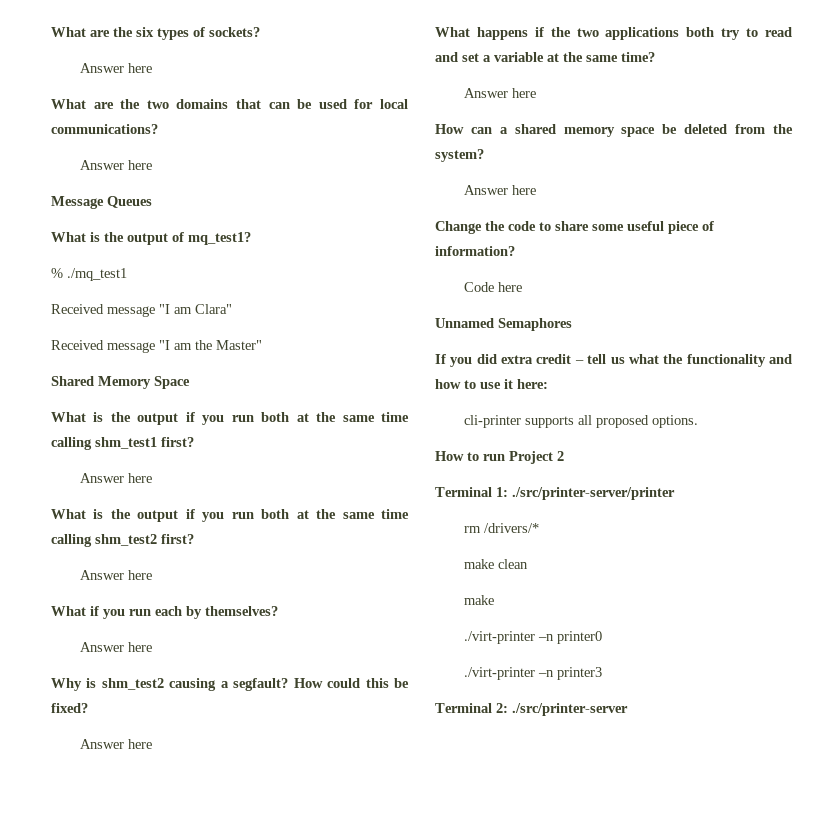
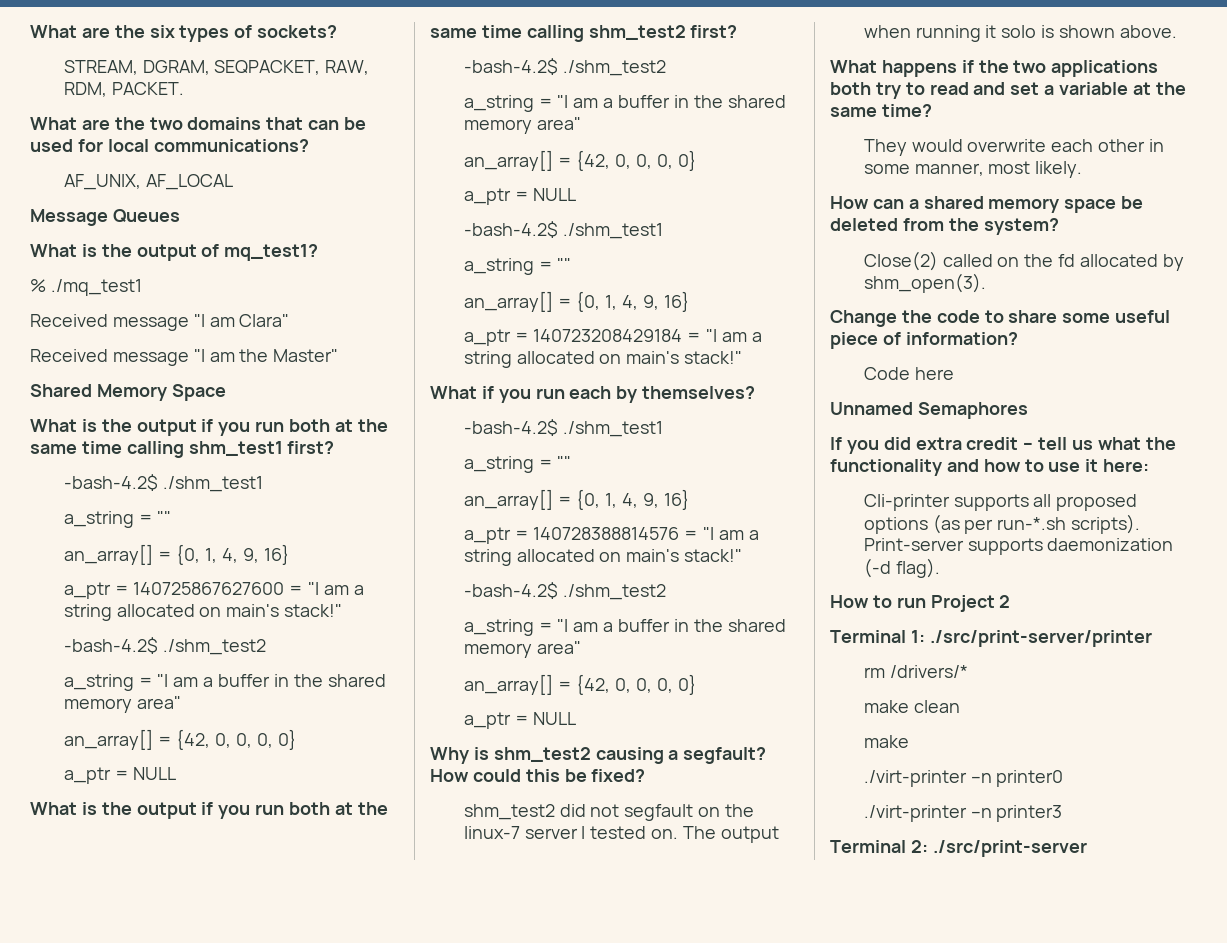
  What are the six types of sockets?
- Answer here
+ STREAM, DGRAM, SEQPACKET, RAW, RDM, PACKET.
  What are the two domains that can be used for local communications?
- Answer here
+ AF_UNIX, AF_LOCAL
  What is the output if you run both at the same time calling shm_test1 first?
- Answer here
+ -bash-4.2$ ./shm_test1
+ a_string = ""
+ an_array[] = {0, 1, 4, 9, 16}
+ a_ptr = 140725867627600 = "I am a string allocated on main's stack!"
+ -bash-4.2$ ./shm_test2
+ a_string = "I am a buffer in the shared memory area"
+ an_array[] = {42, 0, 0, 0, 0}
+ a_ptr = NULL
  What is the output if you run both at the same time calling shm_test2 first?
- Answer here
+ -bash-4.2$ ./shm_test2
+ a_string = "I am a buffer in the shared memory area"
+ an_array[] = {42, 0, 0, 0, 0}
+ a_ptr = NULL
+ -bash-4.2$ ./shm_test1
+ a_string = ""
+ an_array[] = {0, 1, 4, 9, 16}
+ a_ptr = 140723208429184 = "I am a string allocated on main's stack!"
  What if you run each by themselves?
- Answer here
+ -bash-4.2$ ./shm_test1
+ a_string = ""
+ an_array[] = {0, 1, 4, 9, 16}
+ a_ptr = 140728388814576 = "I am a string allocated on main's stack!"
+ -bash-4.2$ ./shm_test2
+ a_string = "I am a buffer in the shared memory area"
+ an_array[] = {42, 0, 0, 0, 0}
+ a_ptr = NULL
  How could this be fixed?
- Answer here
+ shm_test2 did not segfault on the linux-7 server I tested on. The output when running it solo is shown above.
  What happens if the two applications both try to read and set a variable at the same time?
- Answer here
+ They would overwrite each other in some manner, most likely.
  How can a shared memory space be deleted from the system?
- Answer here
+ Close(2) called on the fd allocated by shm_open(3).
- cli-printer supports all proposed options.
+ Cli-printer supports all proposed options (as per run-*.sh scripts). Print-server supports daemonization (-d flag).
- Terminal 1: ./src/printer-server/printer
+ Terminal 1: ./src/print-server/printer
- Terminal 2: ./src/printer-server
+ Terminal 2: ./src/print-server

